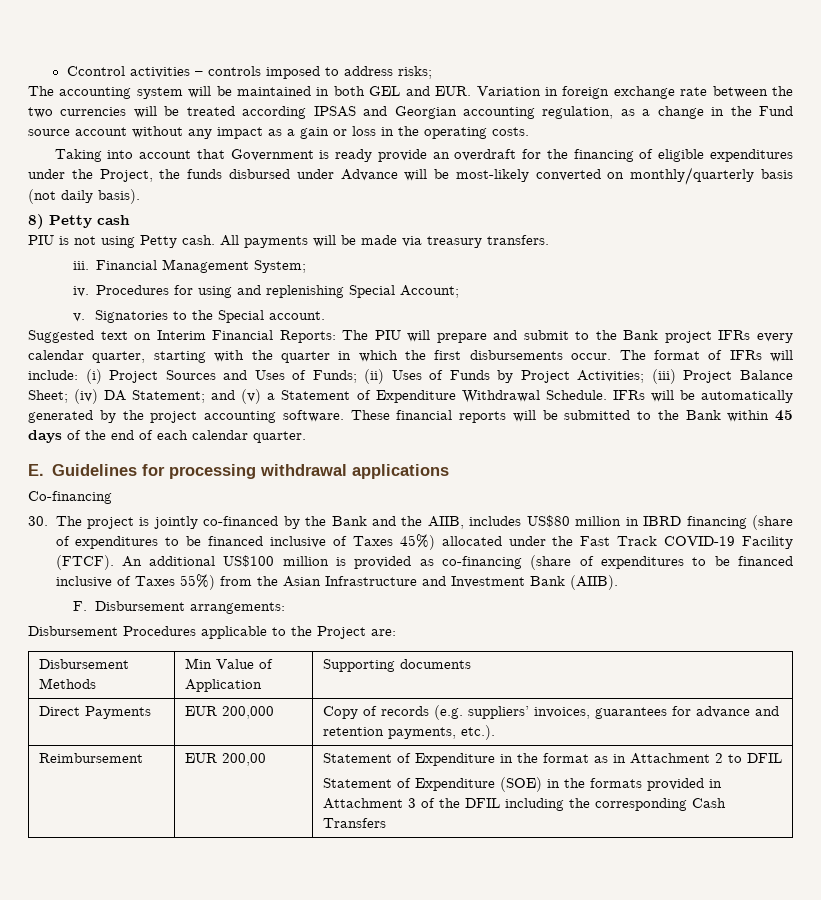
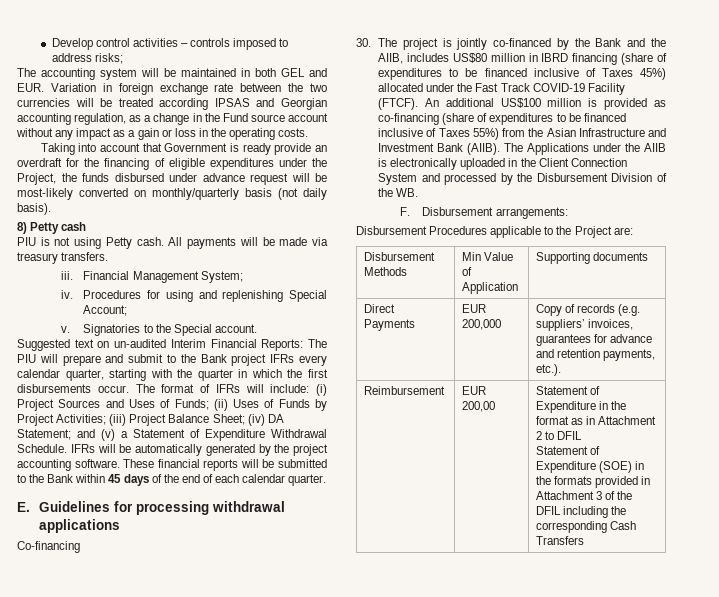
- Ccontrol activities – controls imposed to address risks;
+ Develop control activities – controls imposed to address risks;
- Taking into account that Government is ready provide an overdraft for the financing of eligible expenditures under the Project, the funds disbursed under Advance will be most-likely converted on monthly/quarterly basis (not daily basis).
+ Taking into account that Government is ready provide an overdraft for the financing of eligible expenditures under the Project, the funds disbursed under advance request will be most-likely converted on monthly/quarterly basis (not daily basis).
- Suggested text on Interim Financial Reports: The PIU will prepare and submit to the Bank project IFRs every calendar quarter, starting with the quarter in which the first disbursements occur.
+ Suggested text on un-audited Interim Financial Reports: The PIU will prepare and submit to the Bank project IFRs every calendar quarter, starting with the quarter in which the first disbursements occur.
+ The Applications under the AIIB is electronically uploaded in the Client Connection System and processed by the Disbursement Division of the WB.

